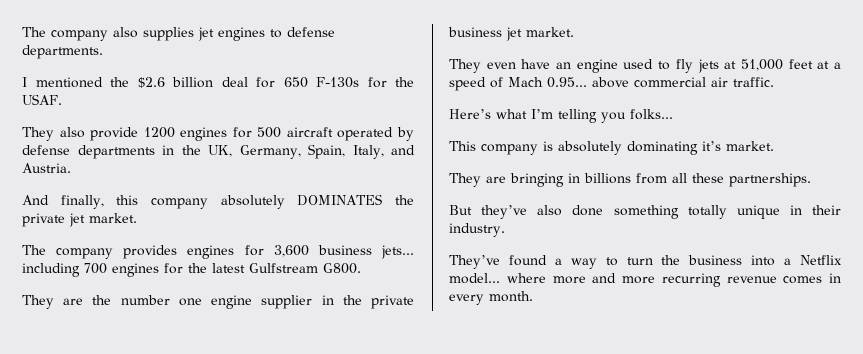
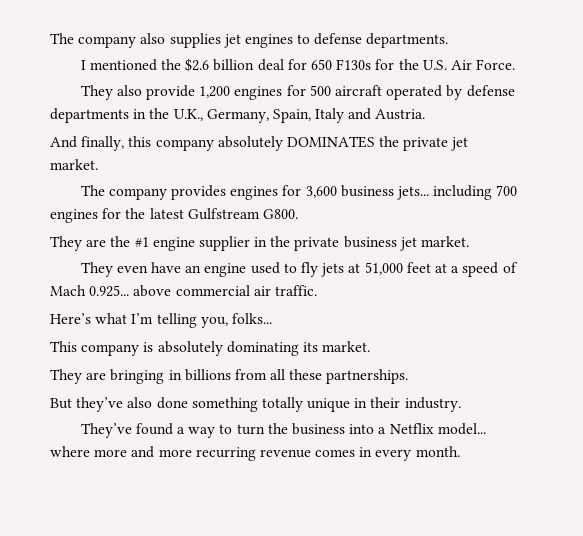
- I mentioned the $2.6 billion deal for 650 F-130s for the USAF.
+ I mentioned the $2.6 billion deal for 650 F130s for the U.S. Air Force.
- They also provide 1200 engines for 500 aircraft operated by defense departments in the UK, Germany, Spain, Italy, and Austria.
+ They also provide 1,200 engines for 500 aircraft operated by defense departments in the U.K., Germany, Spain, Italy and Austria.
- They are the number one engine supplier in the private business jet market.
+ They are the #1 engine supplier in the private business jet market.
- They even have an engine used to fly jets at 51,000 feet at a speed of Mach 0.95... above commercial air traffic.
+ They even have an engine used to fly jets at 51,000 feet at a speed of Mach 0.925... above commercial air traffic.
- Here’s what I’m telling you folks...
+ Here’s what I’m telling you, folks...
- This company is absolutely dominating it’s market.
+ This company is absolutely dominating its market.

